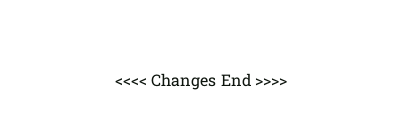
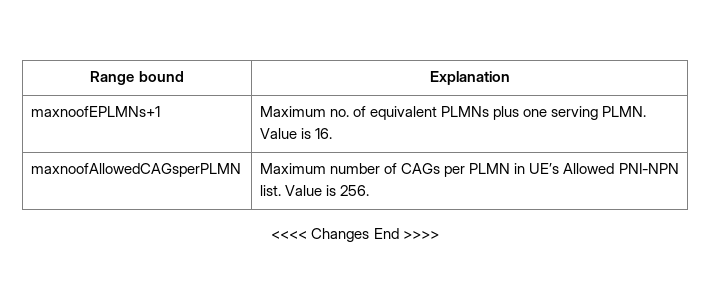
+ Range bound | Explanation
+ maxnoofEPLMNs+1 | Maximum no. of equivalent PLMNs plus one serving PLMN. Value is 16.
+ maxnoofAllowedCAGsperPLMN | Maximum number of CAGs per PLMN in UE’s Allowed PNI-NPN list. Value is 256.

